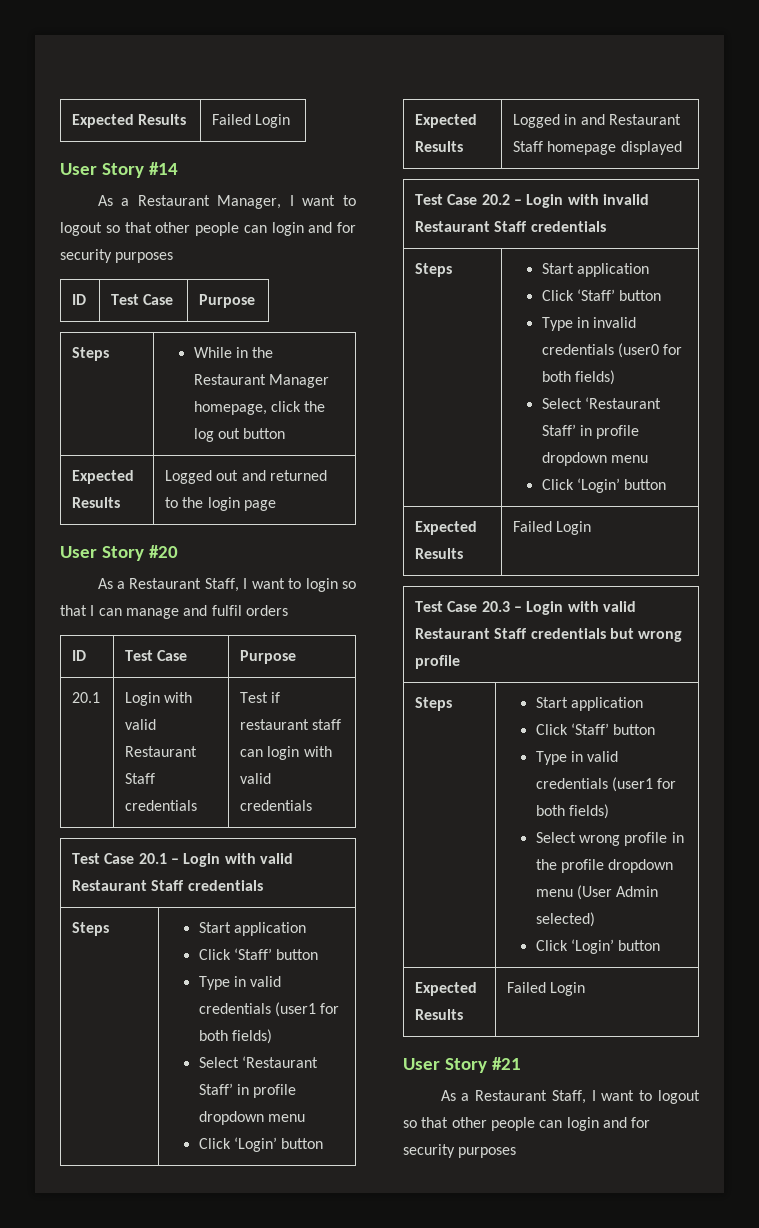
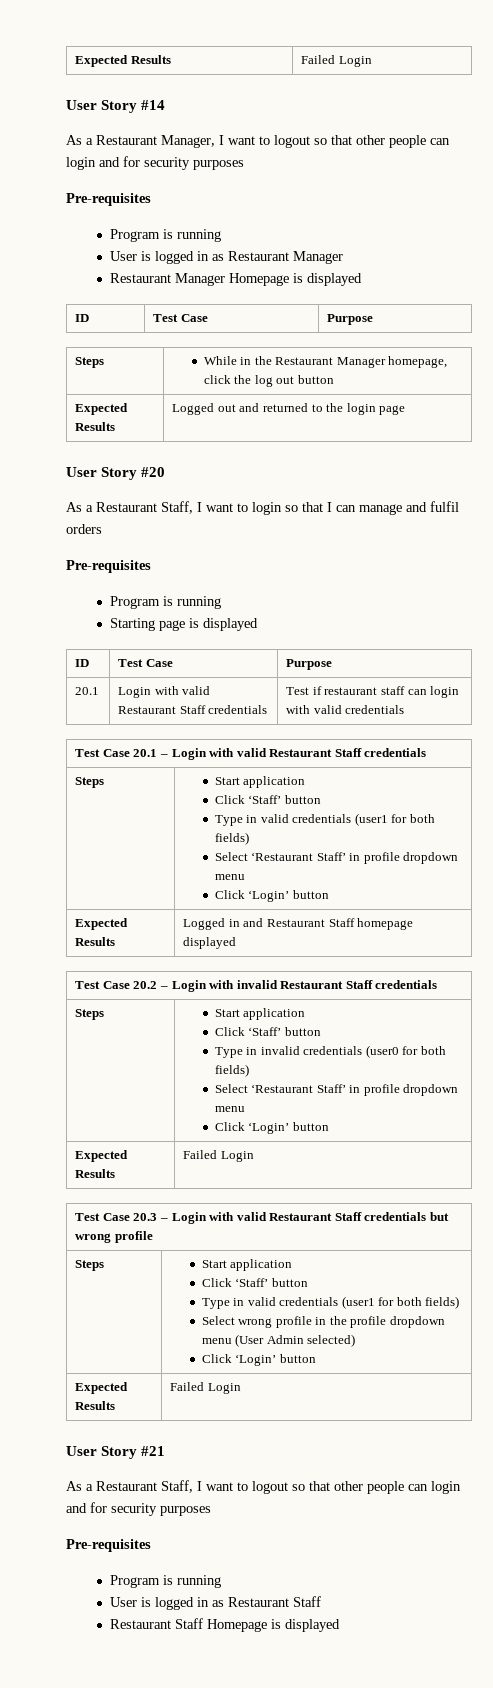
  As a Restaurant Manager, I want to logout so that other people can login and for security purposes
+ Pre-requisites
+ Program is running
+ User is logged in as Restaurant Manager
+ Restaurant Manager Homepage is displayed
  As a Restaurant Staff, I want to login so that I can manage and fulfil orders
+ Pre-requisites
+ Program is running
+ Starting page is displayed
  As a Restaurant Staff, I want to logout so that other people can login and for security purposes
+ Pre-requisites
+ Program is running
+ User is logged in as Restaurant Staff
+ Restaurant Staff Homepage is displayed

